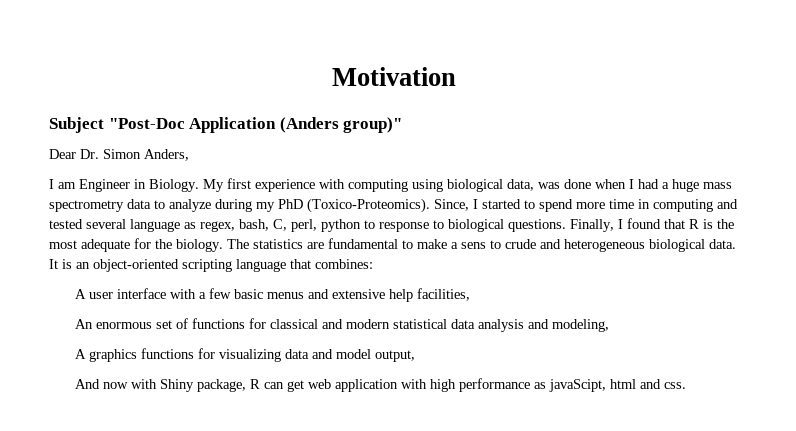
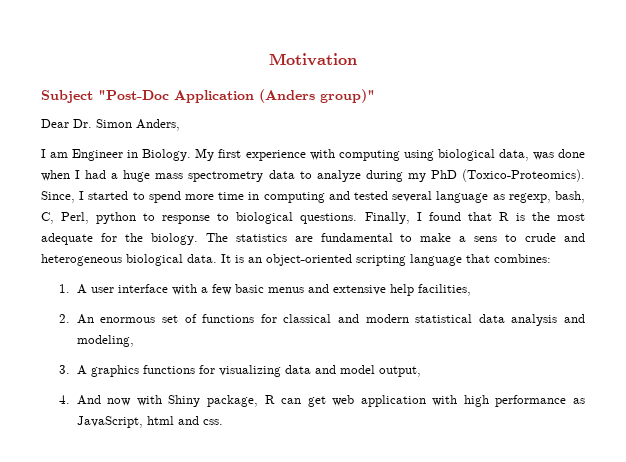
- Since, I started to spend more time in computing and tested several language as regex, bash, C, perl, python to response to biological questions.
+ Since, I started to spend more time in computing and tested several language as regexp, bash, C, Perl, python to response to biological questions.
- A user interface with a few basic menus and extensive help facilities,
+ 1. A user interface with a few basic menus and extensive help facilities,
- An enormous set of functions for classical and modern statistical data analysis and modeling,
+ 2. An enormous set of functions for classical and modern statistical data analysis and modeling,
- A graphics functions for visualizing data and model output,
+ 3. A graphics functions for visualizing data and model output,
- And now with Shiny package, R can get web application with high performance as javaScipt, html and css.
+ 4. And now with Shiny package, R can get web application with high performance as JavaScript, html and css.

